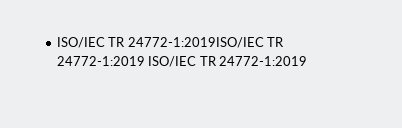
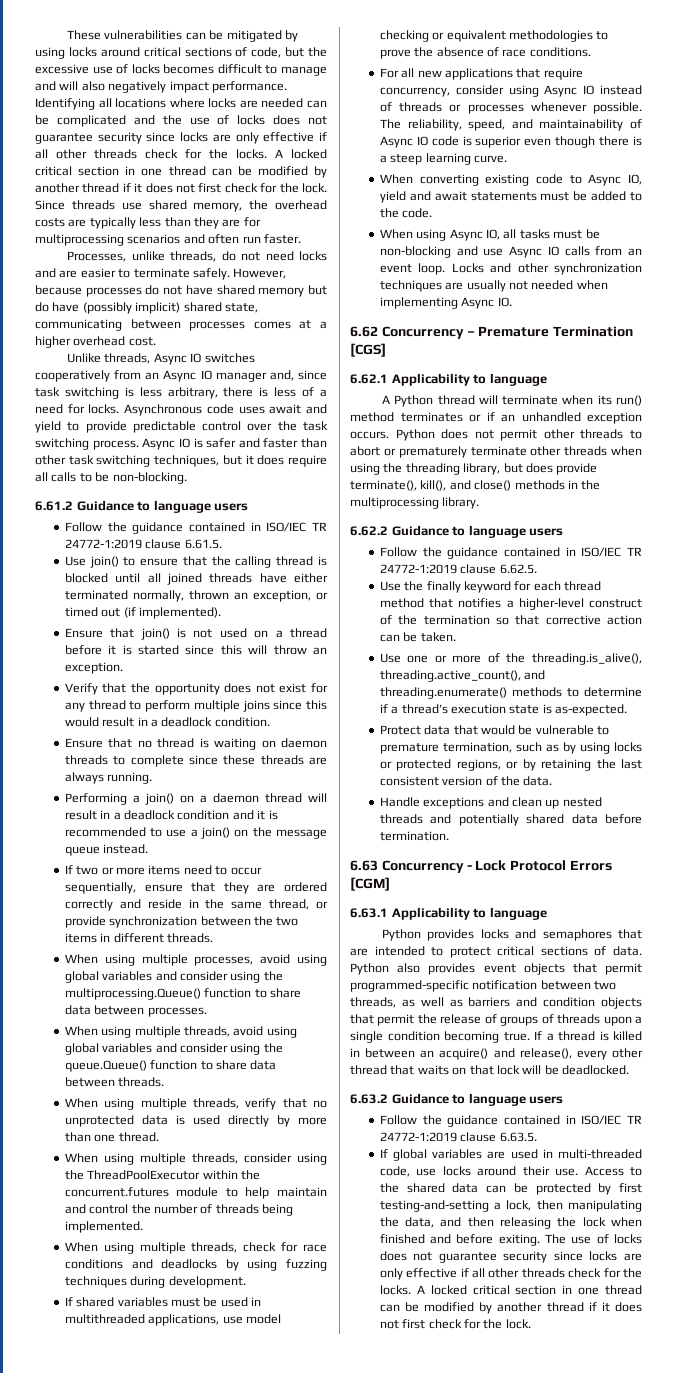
- ISO/IEC TR 24772-1:2019ISO/IEC TR 24772-1:2019 ISO/IEC TR 24772-1:2019
+ These vulnerabilities can be mitigated by using locks around critical sections of code, but the excessive use of locks becomes difficult to manage and will also negatively impact performance. Identifying all locations where locks are needed can be complicated and the use of locks does not guarantee security since locks are only effective if all other threads check for the locks. A locked critical section in one thread can be modified by another thread if it does not first check for the lock. Since threads use shared memory, the overhead costs are typically less than they are for multiprocessing scenarios and often run faster.
+ Processes, unlike threads, do not need locks and are easier to terminate safely. However, because processes do not have shared memory but do have (possibly implicit) shared state, communicating between processes comes at a higher overhead cost.
+ Unlike threads, Async IO switches cooperatively from an Async IO manager and, since task switching is less arbitrary, there is less of a need for locks. Asynchronous code uses await and yield to provide predictable control over the task switching process. Async IO is safer and faster than other task switching techniques, but it does require all calls to be non-blocking.
+ 6.61.2 Guidance to language users
+ Follow the guidance contained in ISO/IEC TR 24772-1:2019 clause 6.61.5.
+ Use join() to ensure that the calling thread is blocked until all joined threads have either terminated normally, thrown an exception, or timed out (if implemented).
+ Ensure that join() is not used on a thread before it is started since this will throw an exception.
+ Verify that the opportunity does not exist for any thread to perform multiple joins since this would result in a deadlock condition.
+ Ensure that no thread is waiting on daemon threads to complete since these threads are always running.
+ Performing a join() on a daemon thread will result in a deadlock condition and it is recommended to use a join() on the message queue instead.
+ If two or more items need to occur sequentially, ensure that they are ordered correctly and reside in the same thread, or provide synchronization between the two items in different threads.
+ When using multiple processes, avoid using global variables and consider using the multiprocessing.Queue() function to share data between processes.
+ When using multiple threads, avoid using global variables and consider using the queue.Queue() function to share data between threads.
+ When using multiple threads, verify that no unprotected data is used directly by more than one thread.
+ When using multiple threads, consider using the ThreadPoolExecutor within the concurrent.futures module to help maintain and control the number of threads being implemented.
+ When using multiple threads, check for race conditions and deadlocks by using fuzzing techniques during development.
+ If shared variables must be used in multithreaded applications, use model checking or equivalent methodologies to prove the absence of race conditions.
+ For all new applications that require concurrency, consider using Async IO instead of threads or processes whenever possible. The reliability, speed, and maintainability of Async IO code is superior even though there is a steep learning curve.
+ When converting existing code to Async IO, yield and await statements must be added to the code.
+ When using Async IO, all tasks must be non-blocking and use Async IO calls from an event loop. Locks and other synchronization techniques are usually not needed when implementing Async IO.
+ 6.62 Concurrency – Premature Termination [CGS]
+ 6.62.1 Applicability to language
+ A Python thread will terminate when its run() method terminates or if an unhandled exception occurs. Python does not permit other threads to abort or prematurely terminate other threads when using the threading library, but does provide terminate(), kill(), and close() methods in the multiprocessing library.
+ 6.62.2 Guidance to language users
+ Follow the guidance contained in ISO/IEC TR 24772-1:2019 clause 6.62.5.
+ Use the finally keyword for each thread method that notifies a higher-level construct of the termination so that corrective action can be taken.
+ Use one or more of the threading.is_alive(), threading.active_count(), and threading.enumerate() methods to determine if a thread’s execution state is as-expected.
+ Protect data that would be vulnerable to premature termination, such as by using locks or protected regions, or by retaining the last consistent version of the data.
+ Handle exceptions and clean up nested threads and potentially shared data before termination.
+ 6.63 Concurrency - Lock Protocol Errors [CGM]
+ 6.63.1 Applicability to language
+ Python provides locks and semaphores that are intended to protect critical sections of data. Python also provides event objects that permit programmed-specific notification between two threads, as well as barriers and condition objects that permit the release of groups of threads upon a single condition becoming true. If a thread is killed in between an acquire() and release(), every other thread that waits on that lock will be deadlocked.
+ 6.63.2 Guidance to language users
+ Follow the guidance contained in ISO/IEC TR 24772-1:2019 clause 6.63.5.
+ If global variables are used in multi-threaded code, use locks around their use. Access to the shared data can be protected by first testing-and-setting a lock, then manipulating the data, and then releasing the lock when finished and before exiting. The use of locks does not guarantee security since locks are only effective if all other threads check for the locks. A locked critical section in one thread can be modified by another thread if it does not first check for the lock.

